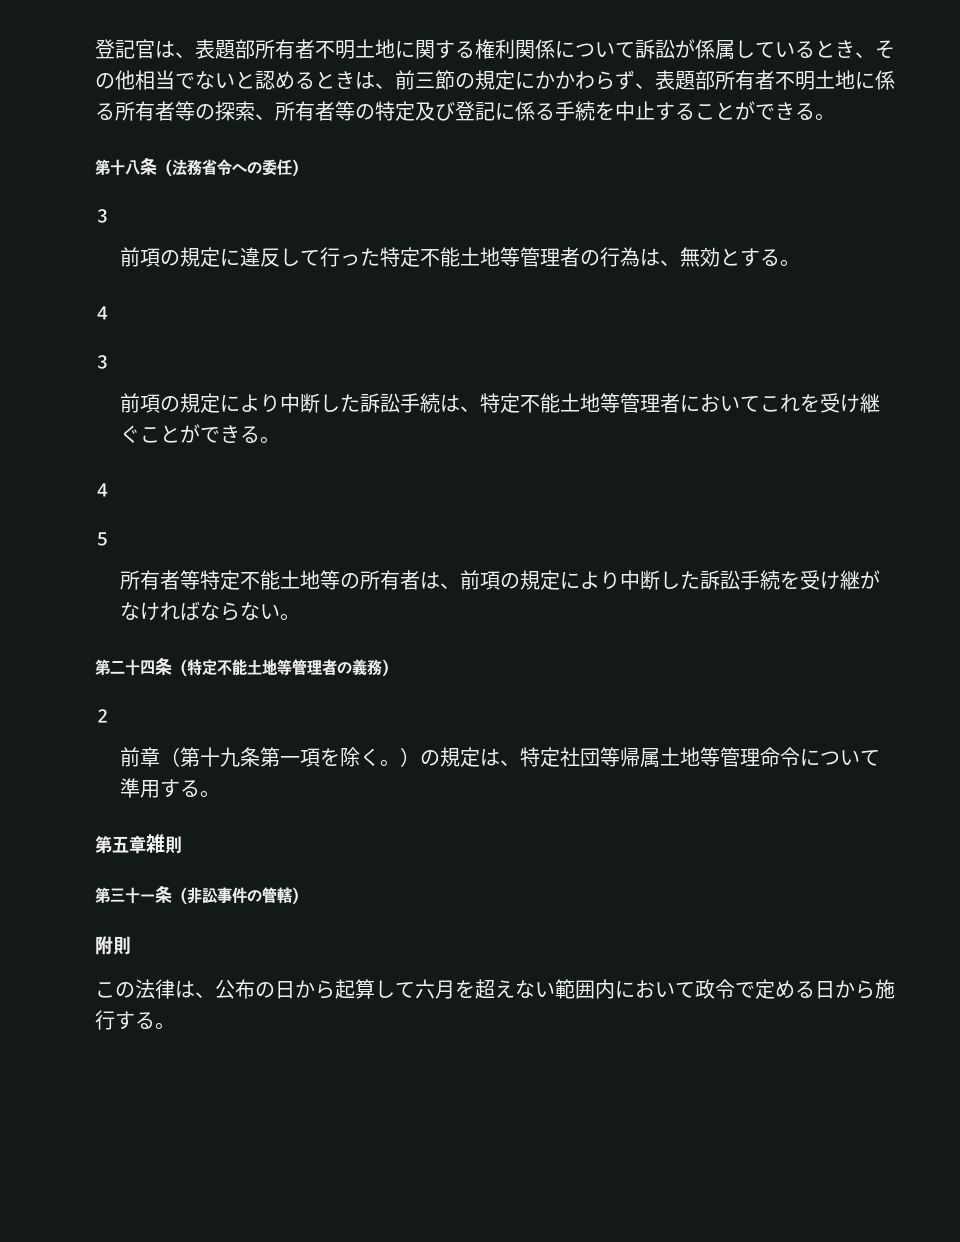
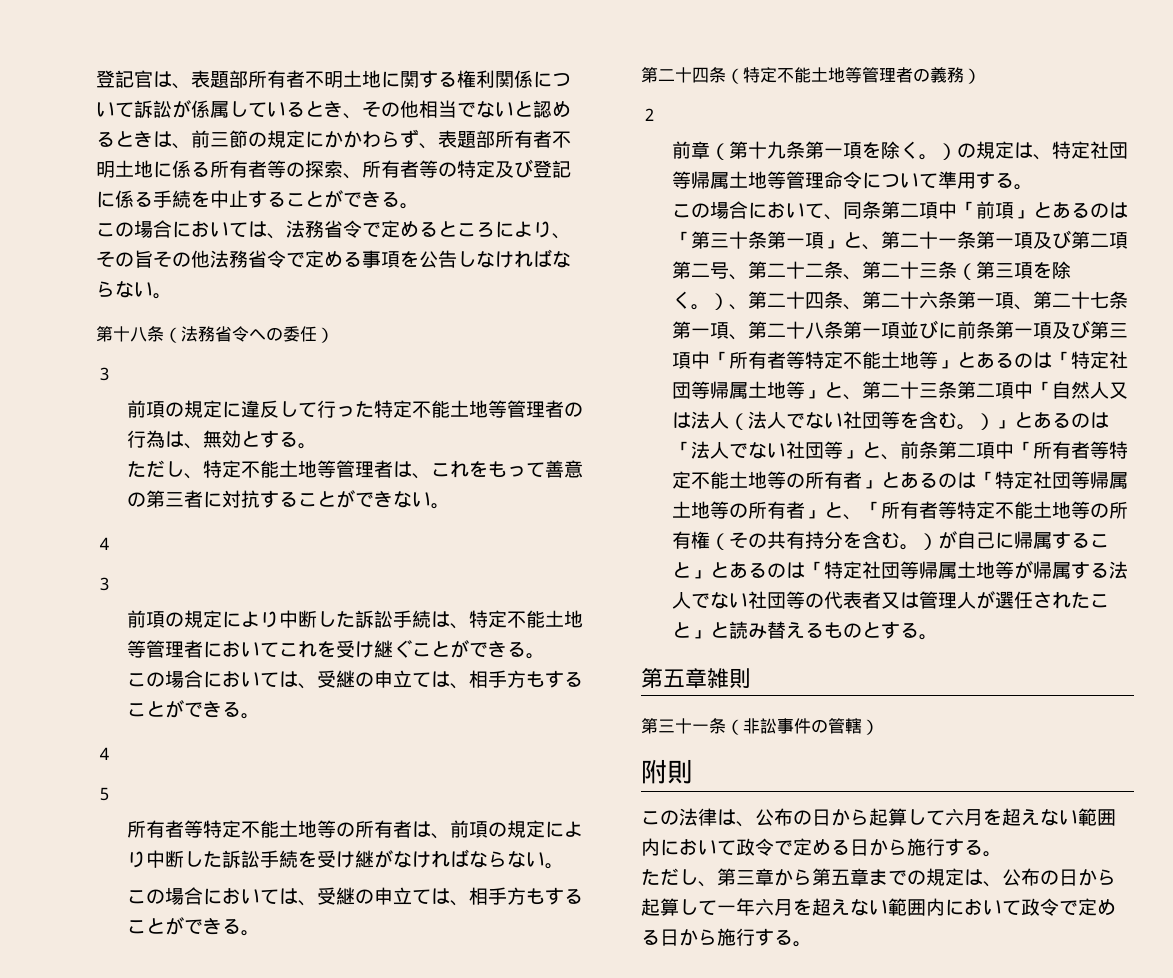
+ この場合においては、法務省令で定めるところにより、その旨その他法務省令で定める事項を公告しなければならない。
+ ただし、特定不能土地等管理者は、これをもって善意の第三者に対抗することができない。
  前項の規定により中断した訴訟手続は、特定不能土地等管理者においてこれを受け継ぐことができる。
+ この場合においては、受継の申立ては、相手方もすることができる。
  所有者等特定不能土地等の所有者は、前項の規定により中断した訴訟手続を受け継がなければならない。
+ この場合においては、受継の申立ては、相手方もすることができる。
+ この場合において、同条第二項中「前項」とあるのは「第三十条第一項」と、第二十一条第一項及び第二項第二号、第二十二条、第二十三条（第三項を除く。）、第二十四条、第二十六条第一項、第二十七条第一項、第二十八条第一項並びに前条第一項及び第三項中「所有者等特定不能土地等」とあるのは「特定社団等帰属土地等」と、第二十三条第二項中「自然人又は法人（法人でない社団等を含む。）」とあるのは「法人でない社団等」と、前条第二項中「所有者等特定不能土地等の所有者」とあるのは「特定社団等帰属土地等の所有者」と、「所有者等特定不能土地等の所有権（その共有持分を含む。）が自己に帰属すること」とあるのは「特定社団等帰属土地等が帰属する法人でない社団等の代表者又は管理人が選任されたこと」と読み替えるものとする。
+ ただし、第三章から第五章までの規定は、公布の日から起算して一年六月を超えない範囲内において政令で定める日から施行する。

